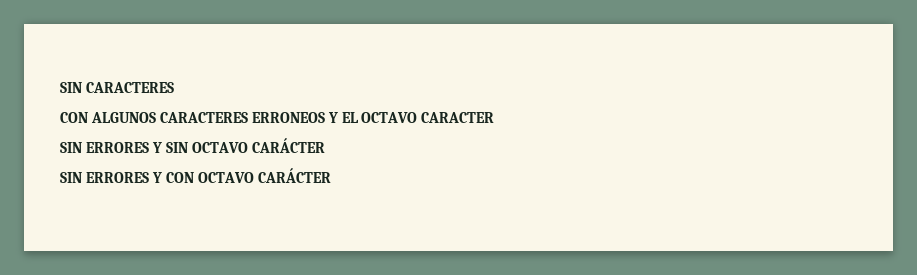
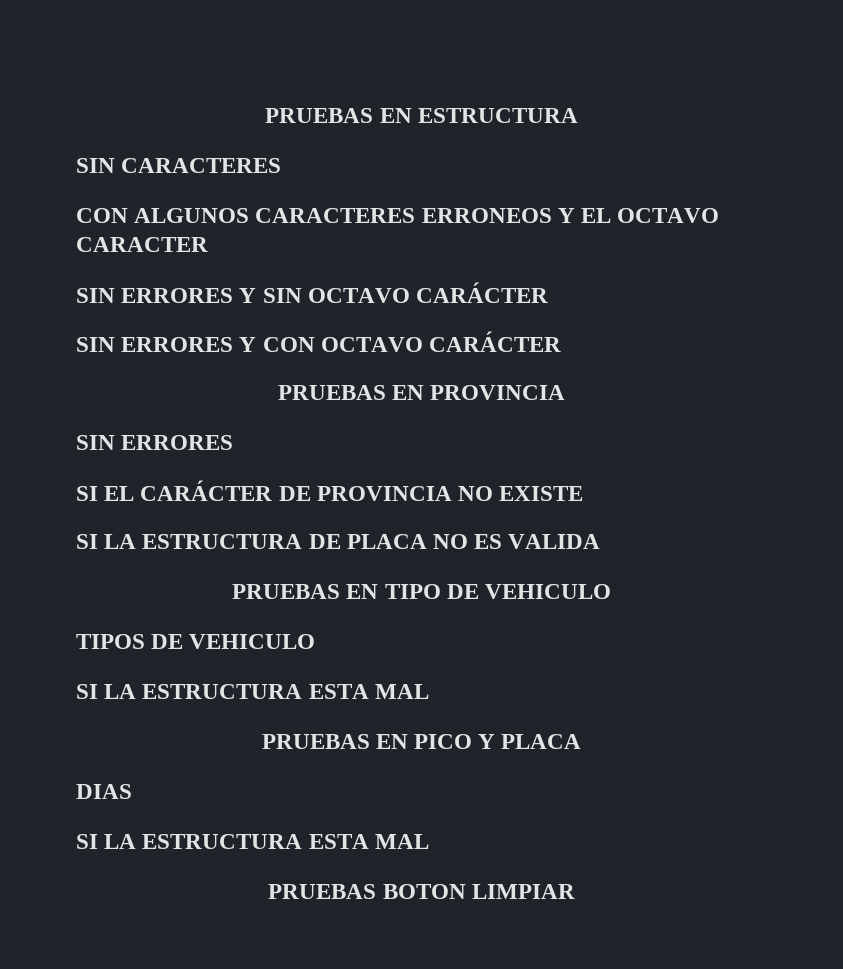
+ PRUEBAS EN ESTRUCTURA
+ PRUEBAS EN PROVINCIA
+ SIN ERRORES
+ SI EL CARÁCTER DE PROVINCIA NO EXISTE
+ SI LA ESTRUCTURA DE PLACA NO ES VALIDA
+ PRUEBAS EN TIPO DE VEHICULO
+ TIPOS DE VEHICULO
+ SI LA ESTRUCTURA ESTA MAL
+ PRUEBAS EN PICO Y PLACA
+ DIAS
+ SI LA ESTRUCTURA ESTA MAL
+ PRUEBAS BOTON LIMPIAR

